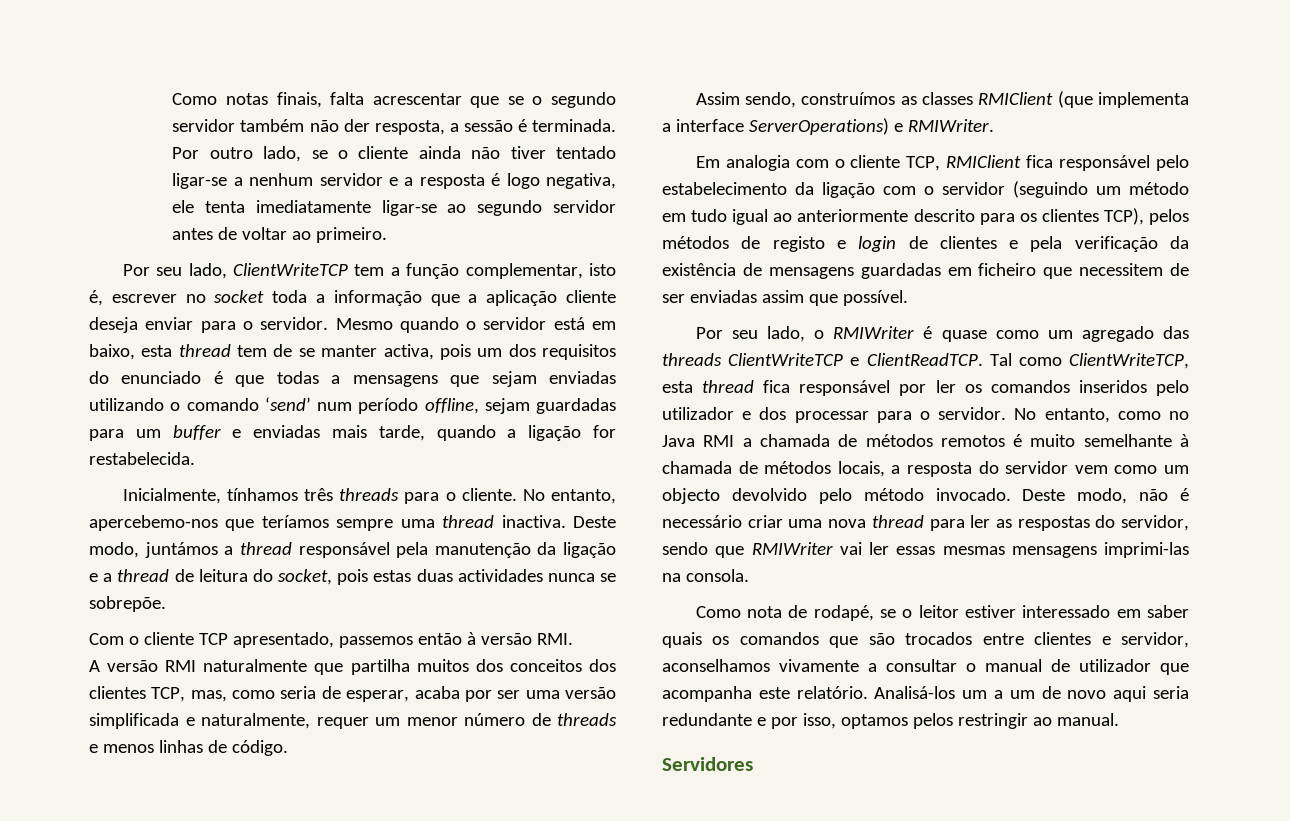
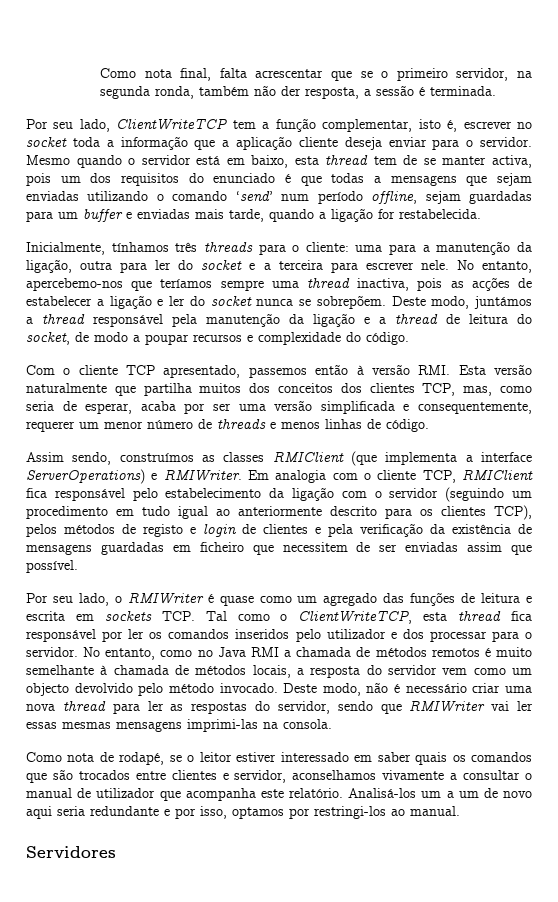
- Como notas finais, falta acrescentar que se o segundo servidor também não der resposta, a sessão é terminada. Por outro lado, se o cliente ainda não tiver tentado ligar-se a nenhum servidor e a resposta é logo negativa, ele tenta imediatamente ligar-se ao segundo servidor antes de voltar ao primeiro.
+ Como nota final, falta acrescentar que se o primeiro servidor, na segunda ronda, também não der resposta, a sessão é terminada.
- Inicialmente, tínhamos três threads para o cliente.
+ Inicialmente, tínhamos três threads para o cliente: uma para a manutenção da ligação, outra para ler do socket e a terceira para escrever nele.
- No entanto, apercebemo-nos que teríamos sempre uma thread inactiva.
+ No entanto, apercebemo-nos que teríamos sempre uma thread inactiva, pois as acções de estabelecer a ligação e ler do socket nunca se sobrepõem.
- Deste modo, juntámos a thread responsável pela manutenção da ligação e a thread de leitura do socket, pois estas duas actividades nunca se sobrepõe.
+ Deste modo, juntámos a thread responsável pela manutenção da ligação e a thread de leitura do socket, de modo a poupar recursos e complexidade do código.
- Com o cliente TCP apresentado, passemos então à versão RMI.
- A versão RMI naturalmente que partilha muitos dos conceitos dos clientes TCP, mas, como seria de esperar, acaba por ser uma versão simplificada e naturalmente, requer um menor número de threads e menos linhas de código.
+ Com o cliente TCP apresentado, passemos então à versão RMI. Esta versão naturalmente que partilha muitos dos conceitos dos clientes TCP, mas, como seria de esperar, acaba por ser uma versão simplificada e consequentemente, requerer um menor número de threads e menos linhas de código.
- Assim sendo, construímos as classes RMIClient (que implementa a interface ServerOperations) e RMIWriter.
- Em analogia com o cliente TCP, RMIClient fica responsável pelo estabelecimento da ligação com o servidor (seguindo um método em tudo igual ao anteriormente descrito para os clientes TCP), pelos métodos de registo e login de clientes e pela verificação da existência de mensagens guardadas em ficheiro que necessitem de ser enviadas assim que possível.
+ Assim sendo, construímos as classes RMIClient (que implementa a interface ServerOperations) e RMIWriter. Em analogia com o cliente TCP, RMIClient fica responsável pelo estabelecimento da ligação com o servidor (seguindo um procedimento em tudo igual ao anteriormente descrito para os clientes TCP), pelos métodos de registo e login de clientes e pela verificação da existência de mensagens guardadas em ficheiro que necessitem de ser enviadas assim que possível.
- Por seu lado, o RMIWriter é quase como um agregado das threads ClientWriteTCP e ClientReadTCP. Tal como ClientWriteTCP, esta thread fica responsável por ler os comandos inseridos pelo utilizador e dos processar para o servidor.
+ Por seu lado, o RMIWriter é quase como um agregado das funções de leitura e escrita em sockets TCP. Tal como o ClientWriteTCP, esta thread fica responsável por ler os comandos inseridos pelo utilizador e dos processar para o servidor.
- Analisá-los um a um de novo aqui seria redundante e por isso, optamos pelos restringir ao manual.
+ Analisá-los um a um de novo aqui seria redundante e por isso, optamos por restringi-los ao manual.

